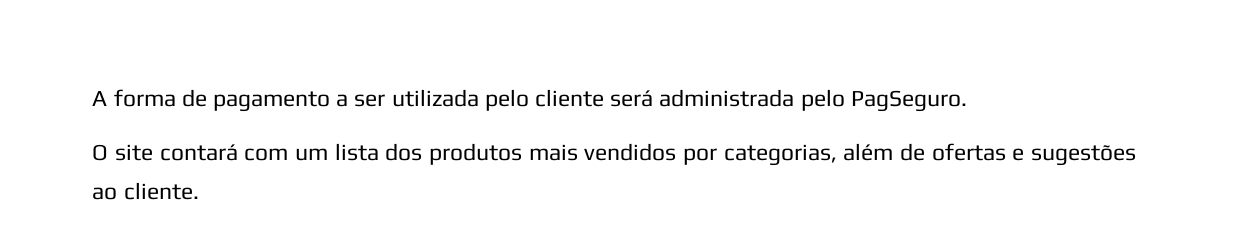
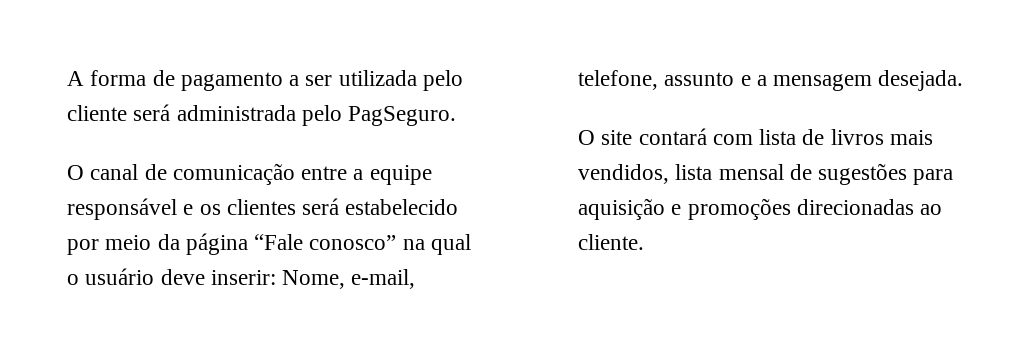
- O site contará com um lista dos produtos mais vendidos por categorias, além de ofertas e sugestões ao cliente.
+ O canal de comunicação entre a equipe responsável e os clientes será estabelecido por meio da página “Fale conosco” na qual o usuário deve inserir: Nome, e-mail, telefone, assunto e a mensagem desejada.
+ O site contará com lista de livros mais vendidos, lista mensal de sugestões para aquisição e promoções direcionadas ao cliente.

